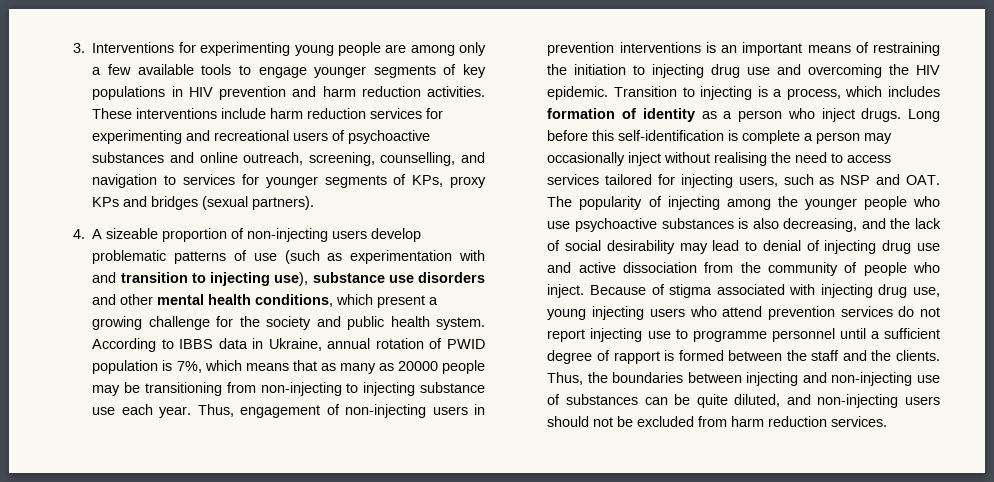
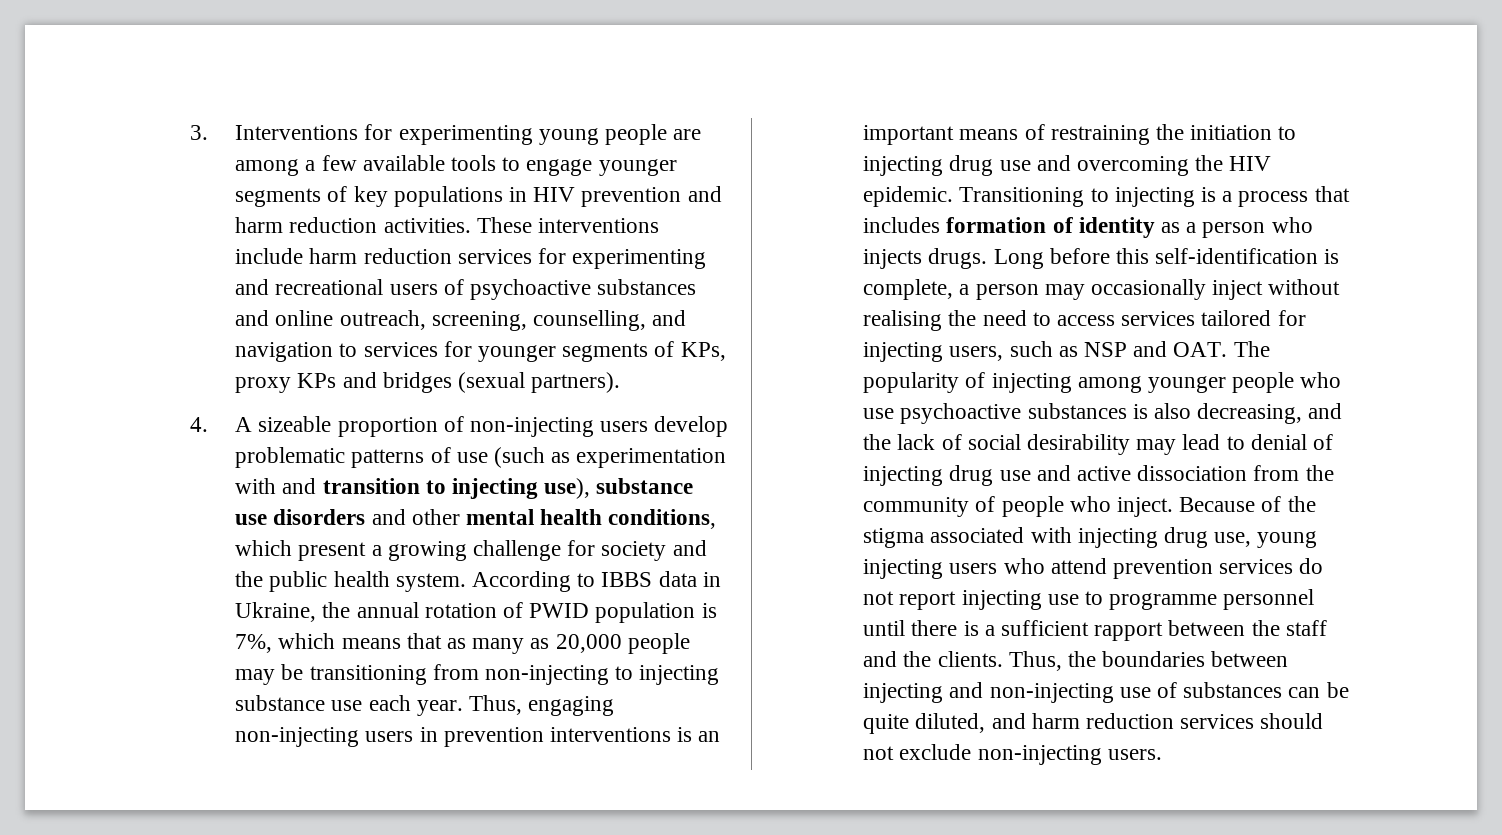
- 3. Interventions for experimenting young people are among only a few available tools to engage younger segments of key populations in HIV prevention and harm reduction activities.
+ 3. Interventions for experimenting young people are among a few available tools to engage younger segments of key populations in HIV prevention and harm reduction activities.
- 4. A sizeable proportion of non-injecting users develop problematic patterns of use (such as experimentation with and transition to injecting use), substance use disorders and other mental health conditions, which present a growing challenge for the society and public health system.
+ 4. A sizeable proportion of non-injecting users develop problematic patterns of use (such as experimentation with and transition to injecting use), substance use disorders and other mental health conditions, which present a growing challenge for society and the public health system.
- According to IBBS data in Ukraine, annual rotation of PWID population is 7%, which means that as many as 20000 people may be transitioning from non-injecting to injecting substance use each year.
+ According to IBBS data in Ukraine, the annual rotation of PWID population is 7%, which means that as many as 20,000 people may be transitioning from non-injecting to injecting substance use each year.
- Thus, engagement of non-injecting users in prevention interventions is an important means of restraining the initiation to injecting drug use and overcoming the HIV epidemic.
+ Thus, engaging non-injecting users in prevention interventions is an important means of restraining the initiation to injecting drug use and overcoming the HIV epidemic.
- Transition to injecting is a process, which includes formation of identity as a person who inject drugs.
+ Transitioning to injecting is a process that includes formation of identity as a person who injects drugs.
- Long before this self-identification is complete a person may occasionally inject without realising the need to access services tailored for injecting users, such as NSP and OAT. The popularity of injecting among the younger people who use psychoactive substances is also decreasing, and the lack of social desirability may lead to denial of injecting drug use and active dissociation from the community of people who inject.
+ Long before this self-identification is complete, a person may occasionally inject without realising the need to access services tailored for injecting users, such as NSP and OAT. The popularity of injecting among younger people who use psychoactive substances is also decreasing, and the lack of social desirability may lead to denial of injecting drug use and active dissociation from the community of people who inject.
- Because of stigma associated with injecting drug use, young injecting users who attend prevention services do not report injecting use to programme personnel until a sufficient degree of rapport is formed between the staff and the clients.
+ Because of the stigma associated with injecting drug use, young injecting users who attend prevention services do not report injecting use to programme personnel until there is a sufficient rapport between the staff and the clients.
- Thus, the boundaries between injecting and non-injecting use of substances can be quite diluted, and non-injecting users should not be excluded from harm reduction services.
+ Thus, the boundaries between injecting and non-injecting use of substances can be quite diluted, and harm reduction services should not exclude non-injecting users.

